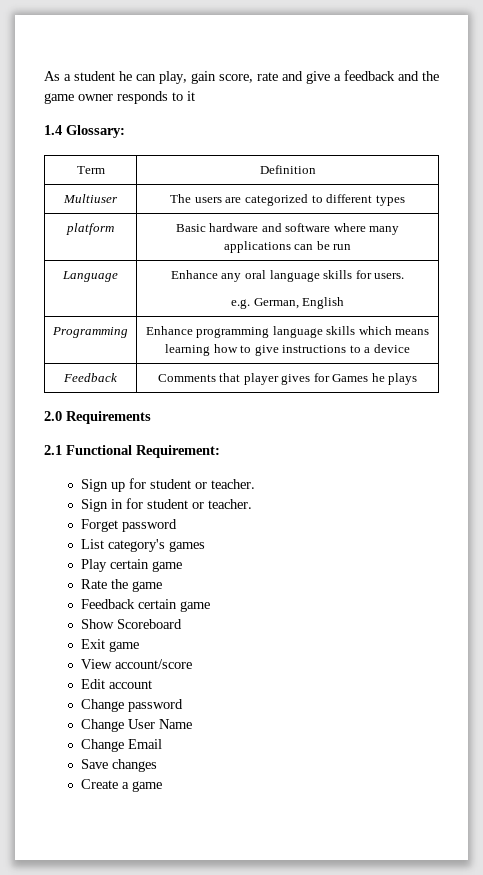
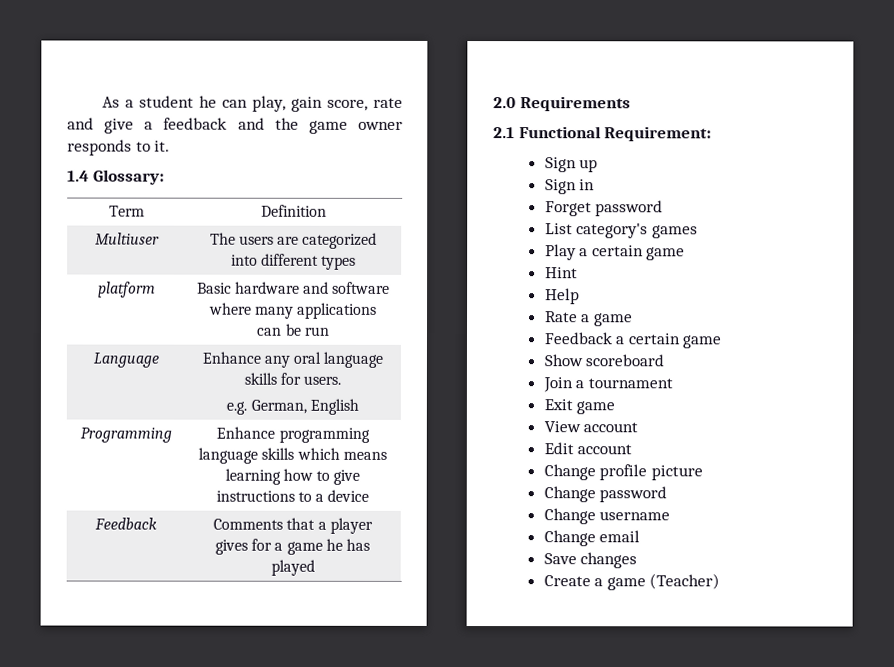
- As a student he can play, gain score, rate and give a feedback and the game owner responds to it
+ As a student he can play, gain score, rate and give a feedback and the game owner responds to it.
- Multiuser | The users are categorized to different types
+ Multiuser | The users are categorized into different types
- Feedback | Comments that player gives for Games he plays
+ Feedback | Comments that a player gives for a game he has played
- Sign up for student or teacher.
- Sign in for student or teacher.
+ Sign up
+ Sign in
- Play certain game
+ Play a certain game
+ Hint
+ Help
- Rate the game
+ Rate a game
- Feedback certain game
+ Feedback a certain game
- Show Scoreboard
+ Show scoreboard
+ Join a tournament
- View account/score
+ View account
+ Change profile picture
- Change User Name
- Change Email
+ Change username
+ Change email
- Create a game
+ Create a game (Teacher)

